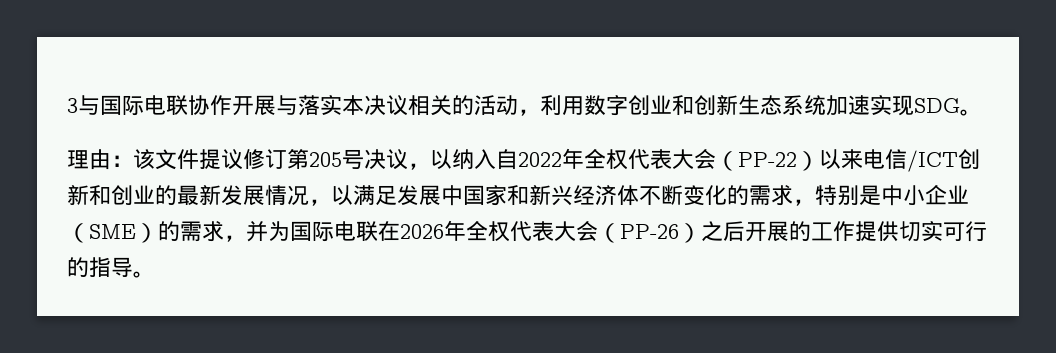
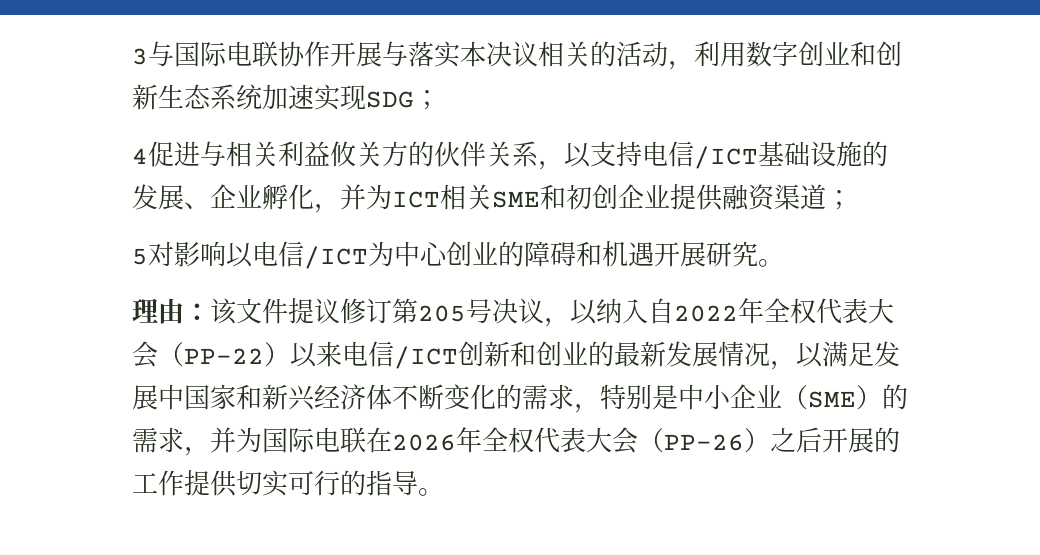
- 3与国际电联协作开展与落实本决议相关的活动，利用数字创业和创新生态系统加速实现SDG。
+ 3与国际电联协作开展与落实本决议相关的活动，利用数字创业和创新生态系统加速实现SDG；
+ 4促进与相关利益攸关方的伙伴关系，以支持电信/ICT基础设施的发展、企业孵化，并为ICT相关SME和初创企业提供融资渠道；
+ 5对影响以电信/ICT为中心创业的障碍和机遇开展研究。

